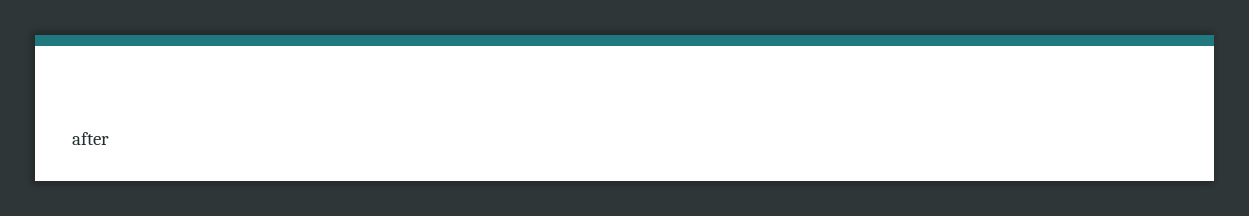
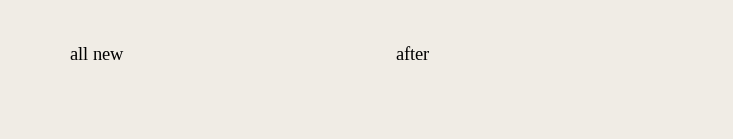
+ all new

